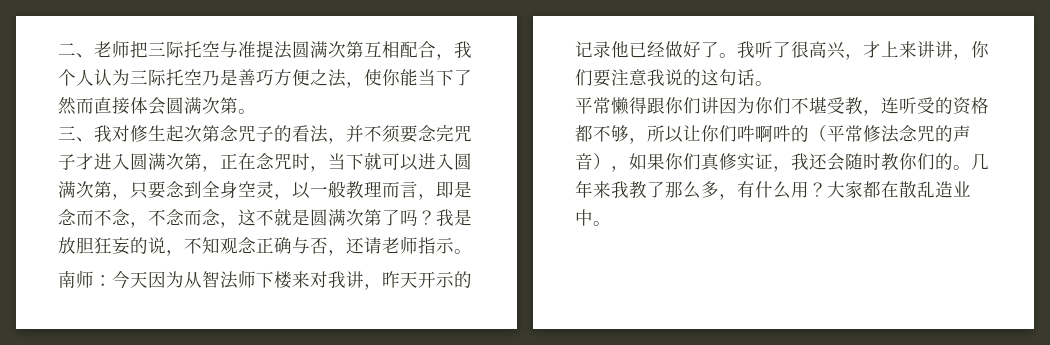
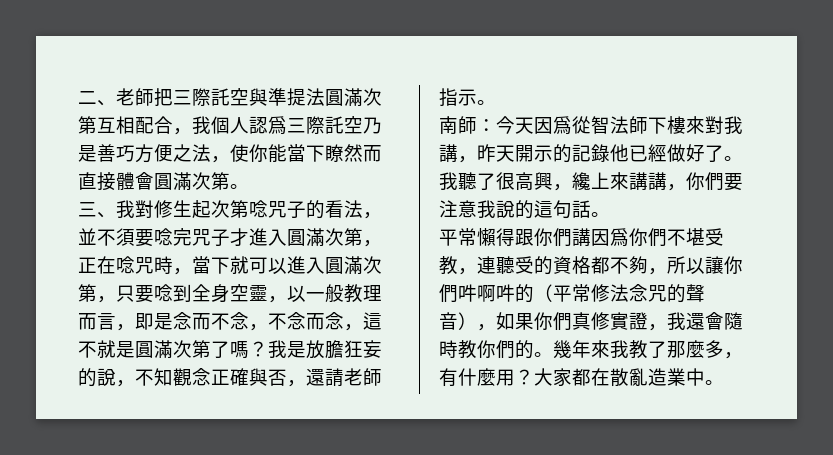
- 二、老师把三际托空与准提法圆满次第互相配合，我个人认为三际托空乃是善巧方便之法，使你能当下了然而直接体会圆满次第。
+ 二、老師把三際託空與準提法圓滿次第互相配合，我個人認爲三際託空乃是善巧方便之法，使你能當下瞭然而直接體會圓滿次第。
- 三、我对修生起次第念咒子的看法，并不须要念完咒子才进入圆满次第，正在念咒时，当下就可以进入圆满次第，只要念到全身空灵，以一般教理而言，即是念而不念，不念而念，这不就是圆满次第了吗？我是放胆狂妄的说，不知观念正确与否，还请老师指示。
+ 三、我對修生起次第唸咒子的看法，並不須要唸完咒子才進入圓滿次第，正在唸咒時，當下就可以進入圓滿次第，只要唸到全身空靈，以一般教理而言，即是念而不念，不念而念，這不就是圓滿次第了嗎？我是放膽狂妄的說，不知觀念正確與否，還請老師指示。
- 南师：今天因为从智法师下楼来对我讲，昨天开示的记录他已经做好了。我听了很高兴，才上来讲讲，你们要注意我说的这句话。
- 平常懒得跟你们讲因为你们不堪受教，连听受的资格都不够，所以让你们吽啊吽的（平常修法念咒的声音），如果你们真修实证，我还会随时教你们的。几年来我教了那么多，有什么用？
+ 南師：今天因爲從智法師下樓來對我講，昨天開示的記錄他已經做好了。我聽了很高興，纔上來講講，你們要注意我說的這句話。
+ 平常懶得跟你們講因爲你們不堪受教，連聽受的資格都不夠，所以讓你們吽啊吽的（平常修法念咒的聲音），如果你們真修實證，我還會隨時教你們的。幾年來我教了那麼多，有什麼用？
- 大家都在散乱造业中。
+ 大家都在散亂造業中。

